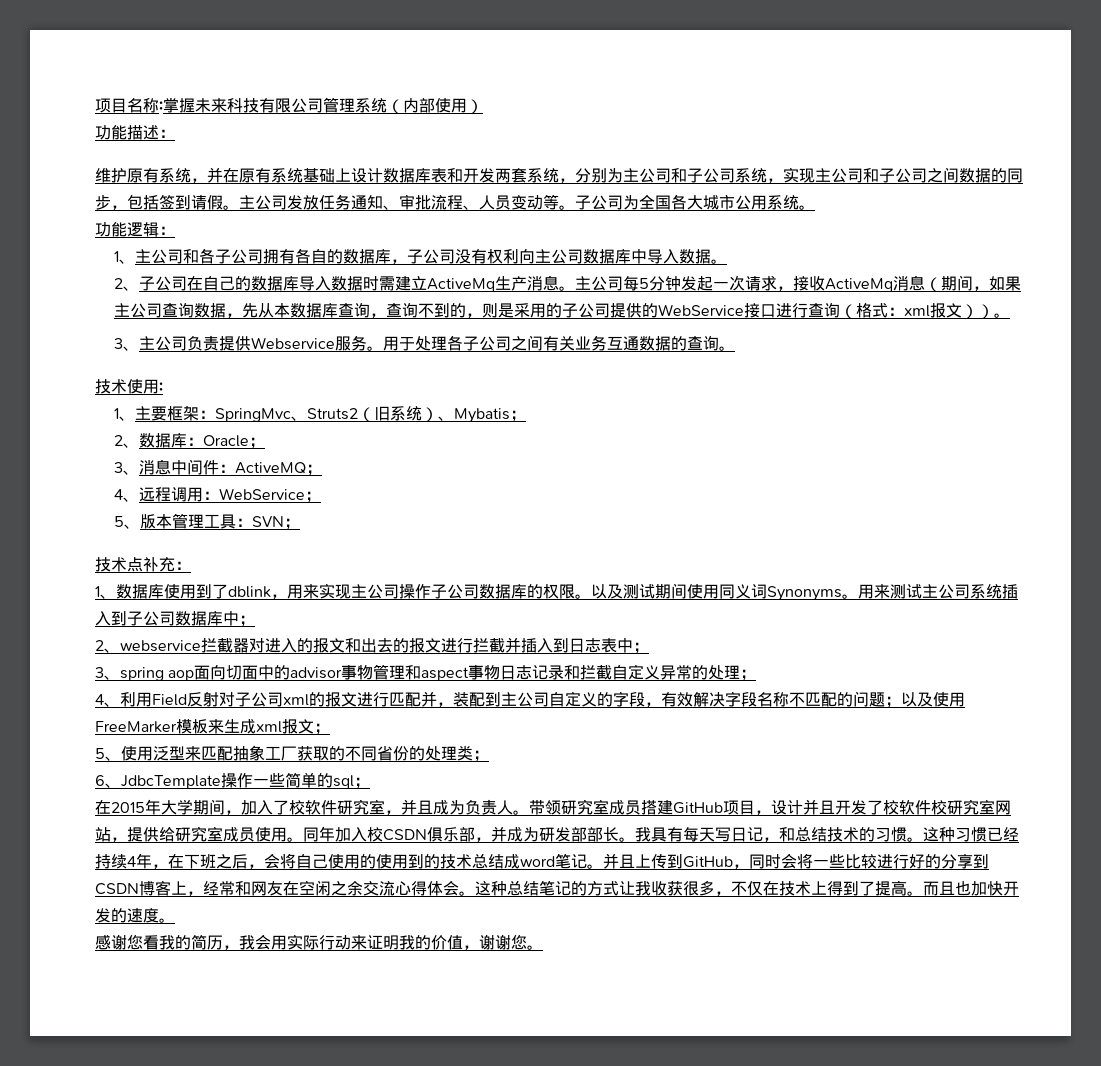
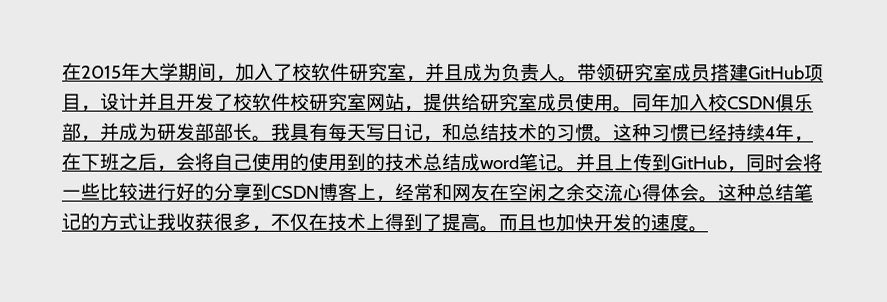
- 项目名称:掌握未来科技有限公司管理系统（内部使用）
- 功能描述：
- 维护原有系统，并在原有系统基础上设计数据库表和开发两套系统，分别为主公司和子公司系统，实现主公司和子公司之间数据的同步，包括签到请假。主公司发放任务通知、审批流程、人员变动等。子公司为全国各大城市公用系统。
- 功能逻辑：
- 1、主公司和各子公司拥有各自的数据库，子公司没有权利向主公司数据库中导入数据。
- 2、子公司在自己的数据库导入数据时需建立ActiveMq生产消息。主公司每5分钟发起一次请求，接收ActiveMq消息（期间，如果主公司查询数据，先从本数据库查询，查询不到的，则是采用的子公司提供的WebService接口进行查询（格式：xml报文））。
- 3、主公司负责提供Webservice服务。用于处理各子公司之间有关业务互通数据的查询。
- 技术使用:
- 1、主要框架：SpringMvc、Struts2（旧系统）、Mybatis；
- 2、数据库：Oracle；
- 3、消息中间件：ActiveMQ；
- 4、远程调用：WebService；
- 5、版本管理工具：SVN；
- 技术点补充：
- 1、数据库使用到了dblink，用来实现主公司操作子公司数据库的权限。以及测试期间使用同义词Synonyms。用来测试主公司系统插入到子公司数据库中；
- 2、webservice拦截器对进入的报文和出去的报文进行拦截并插入到日志表中；
- 3、spring aop面向切面中的advisor事物管理和aspect事物日志记录和拦截自定义异常的处理；
- 4、利用Field反射对子公司xml的报文进行匹配并，装配到主公司自定义的字段，有效解决字段名称不匹配的问题；以及使用FreeMarker模板来生成xml报文；
- 5、使用泛型来匹配抽象工厂获取的不同省份的处理类；
- 6、JdbcTemplate操作一些简单的sql；
- 感谢您看我的简历，我会用实际行动来证明我的价值，谢谢您。

